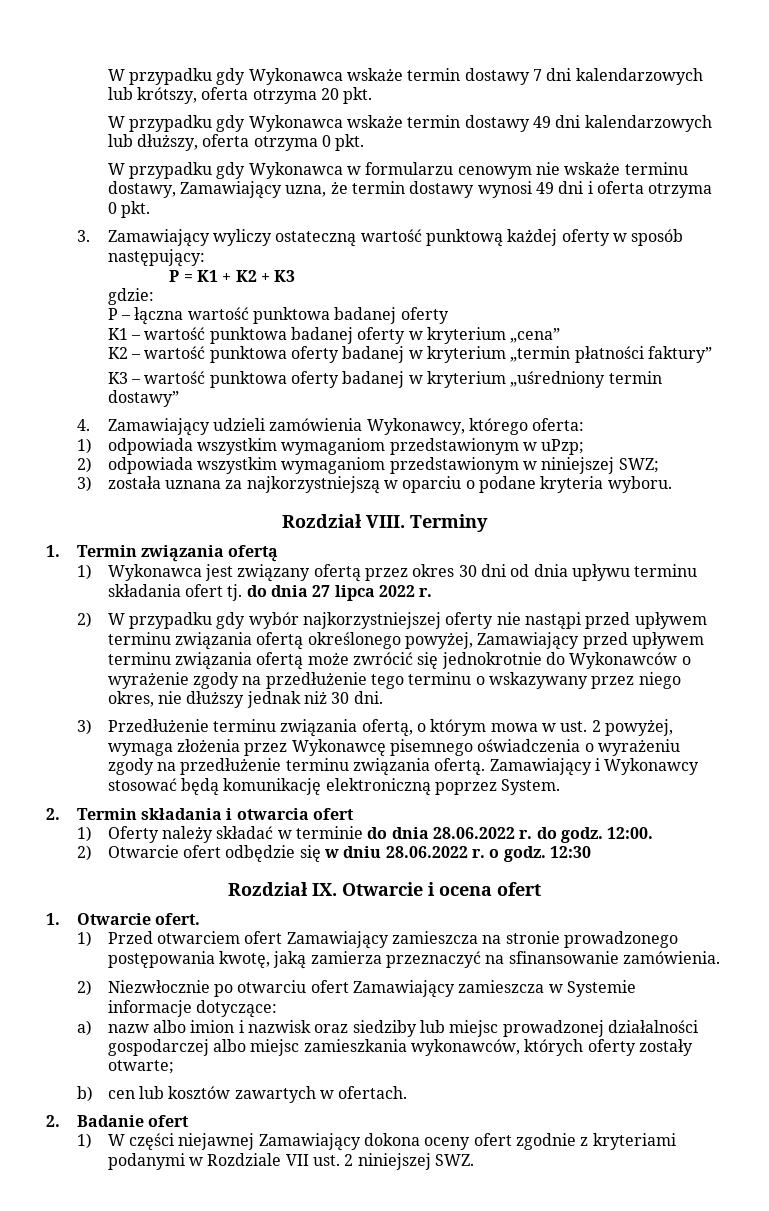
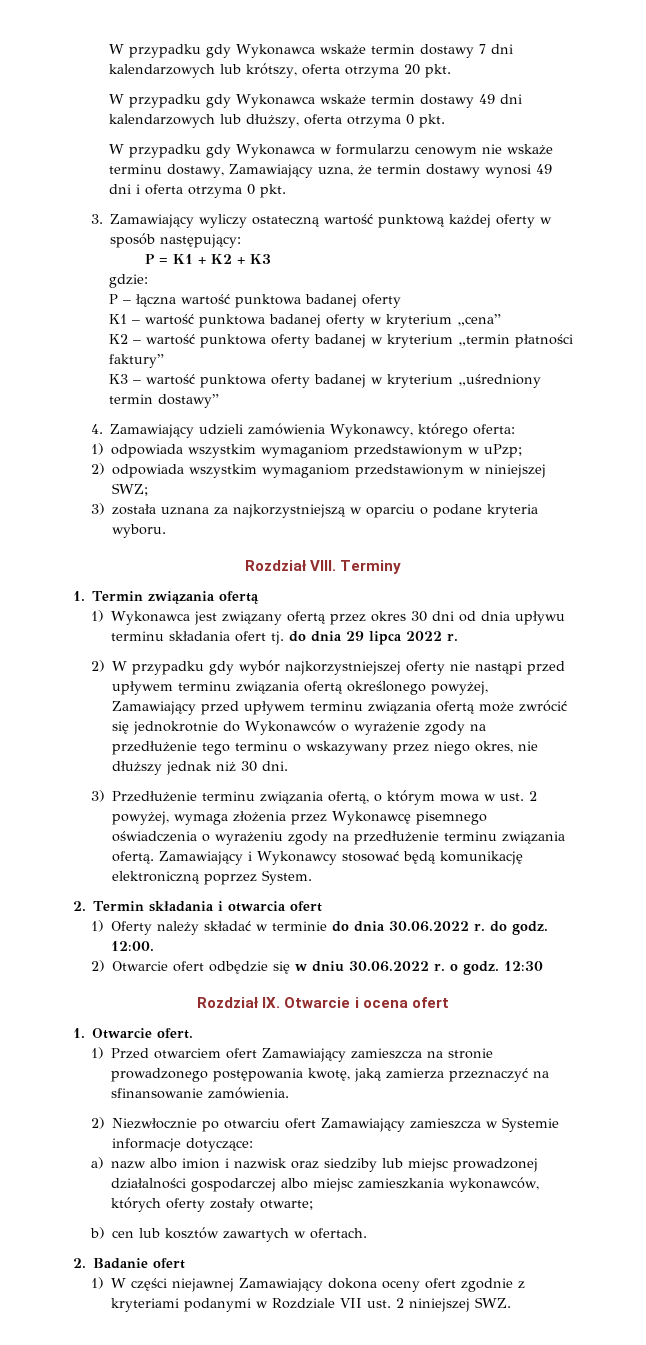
- 1) Wykonawca jest związany ofertą przez okres 30 dni od dnia upływu terminu składania ofert tj. do dnia 27 lipca 2022 r.
+ 1) Wykonawca jest związany ofertą przez okres 30 dni od dnia upływu terminu składania ofert tj. do dnia 29 lipca 2022 r.
- 1) Oferty należy składać w terminie do dnia 28.06.2022 r. do godz.
+ 1) Oferty należy składać w terminie do dnia 30.06.2022 r. do godz.
- 2) Otwarcie ofert odbędzie się w dniu 28.06.2022 r. o godz.
+ 2) Otwarcie ofert odbędzie się w dniu 30.06.2022 r. o godz.

